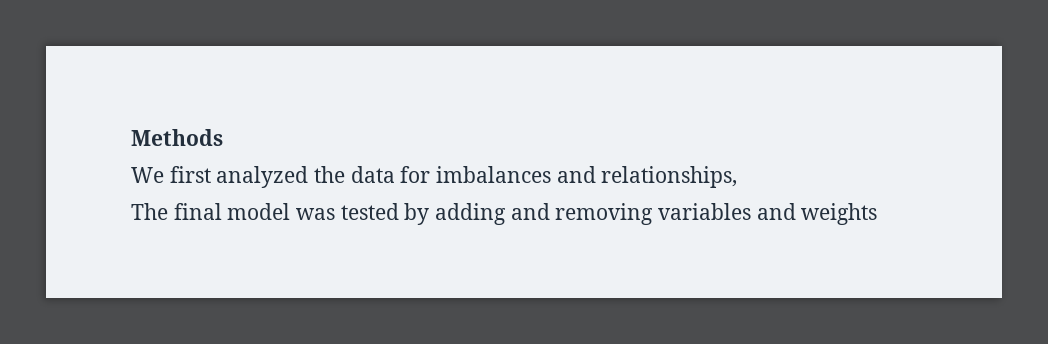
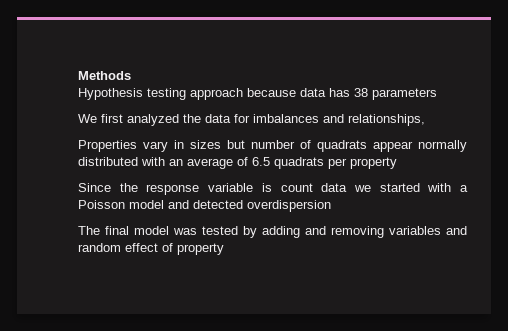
+ Hypothesis testing approach because data has 38 parameters
+ Properties vary in sizes but number of quadrats appear normally distributed with an average of 6.5 quadrats per property
+ Since the response variable is count data we started with a Poisson model and detected overdispersion
- The final model was tested by adding and removing variables and weights
+ The final model was tested by adding and removing variables and random effect of property

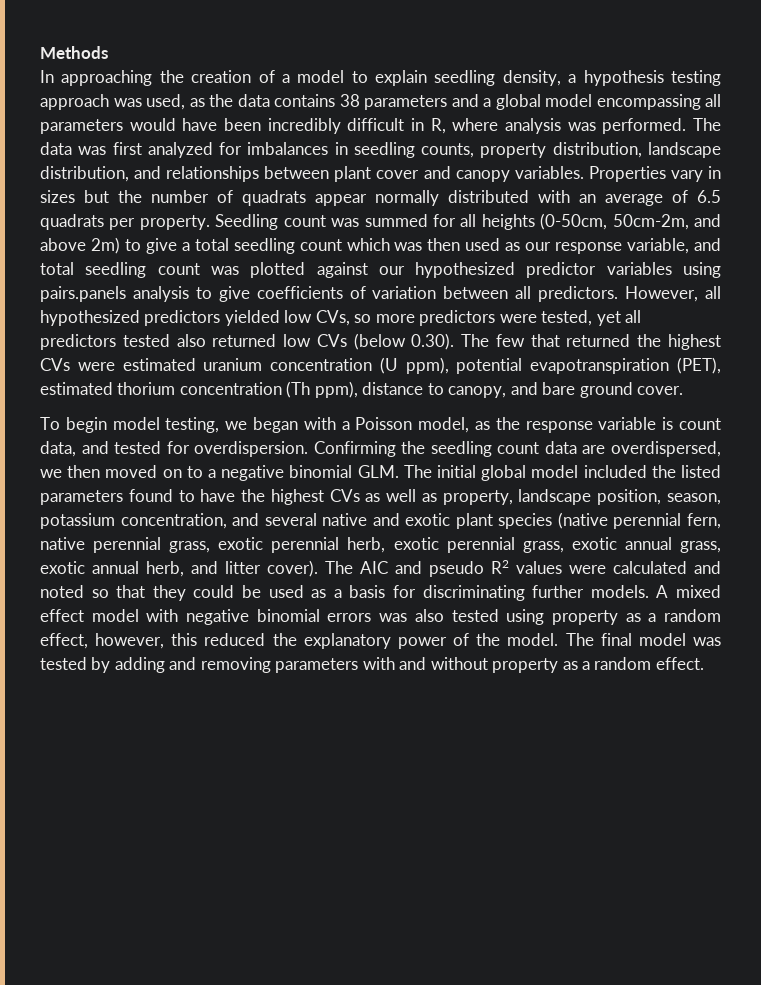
- Hypothesis testing approach because data has 38 parameters
- We first analyzed the data for imbalances and relationships,
- Properties vary in sizes but number of quadrats appear normally distributed with an average of 6.5 quadrats per property
- Since the response variable is count data we started with a Poisson model and detected overdispersion
- The final model was tested by adding and removing variables and random effect of property
+ In approaching the creation of a model to explain seedling density, a hypothesis testing approach was used, as the data contains 38 parameters and a global model encompassing all parameters would have been incredibly difficult in R, where analysis was performed. The data was first analyzed for imbalances in seedling counts, property distribution, landscape distribution, and relationships between plant cover and canopy variables. Properties vary in sizes but the number of quadrats appear normally distributed with an average of 6.5 quadrats per property. Seedling count was summed for all heights (0-50cm, 50cm-2m, and above 2m) to give a total seedling count which was then used as our response variable, and total seedling count was plotted against our hypothesized predictor variables using pairs.panels analysis to give coefficients of variation between all predictors. However, all hypothesized predictors yielded low CVs, so more predictors were tested, yet all predictors tested also returned low CVs (below 0.30). The few that returned the highest CVs were estimated uranium concentration (U ppm), potential evapotranspiration (PET), estimated thorium concentration (Th ppm), distance to canopy, and bare ground cover.
+ To begin model testing, we began with a Poisson model, as the response variable is count data, and tested for overdispersion. Confirming the seedling count data are overdispersed, we then moved on to a negative binomial GLM. The initial global model included the listed parameters found to have the highest CVs as well as property, landscape position, season, potassium concentration, and several native and exotic plant species (native perennial fern, native perennial grass, exotic perennial herb, exotic perennial grass, exotic annual grass, exotic annual herb, and litter cover). The AIC and pseudo R2 values were calculated and noted so that they could be used as a basis for discriminating further models. A mixed effect model with negative binomial errors was also tested using property as a random effect, however, this reduced the explanatory power of the model. The final model was tested by adding and removing parameters with and without property as a random effect.

